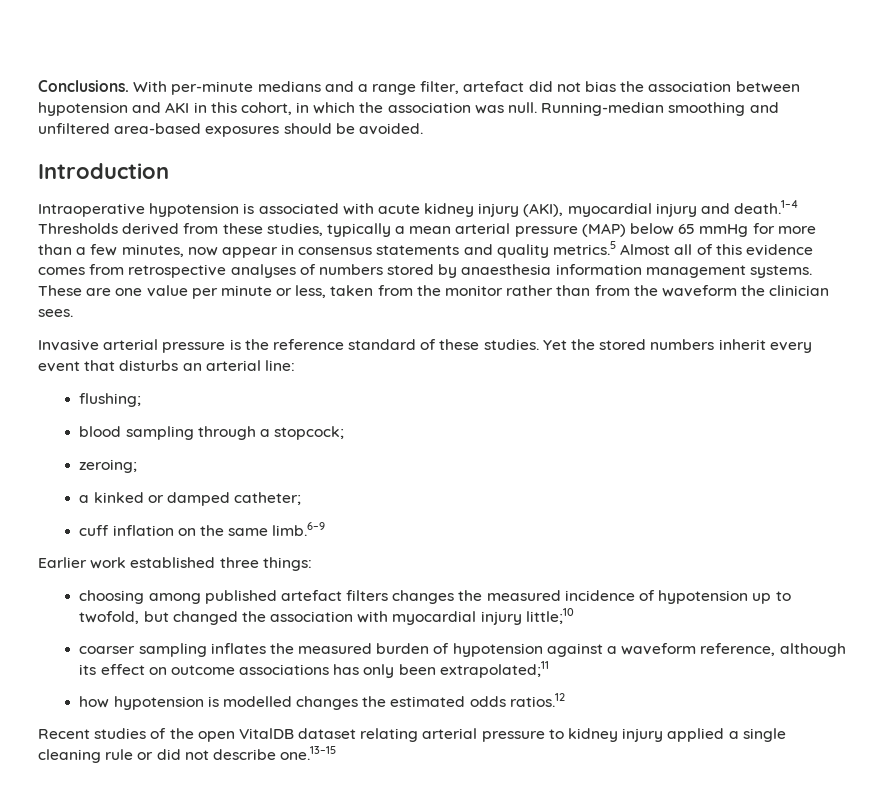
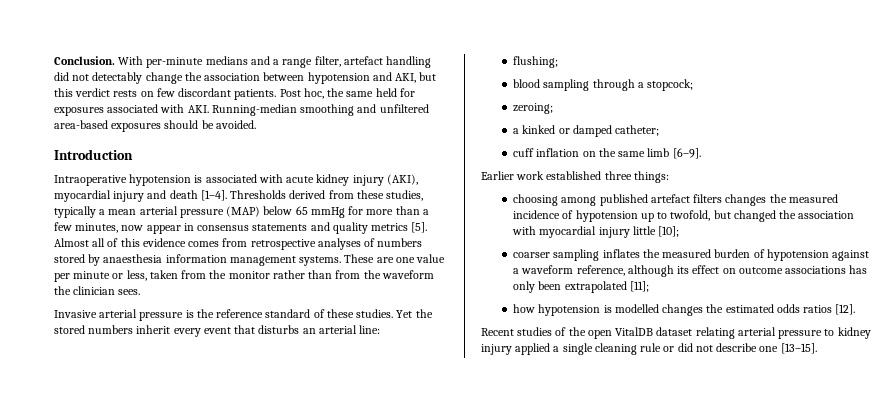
- Conclusions.
+ Conclusion.
- With per-minute medians and a range filter, artefact did not bias the association between hypotension and AKI in this cohort, in which the association was null. Running-median smoothing and unfiltered area-based exposures should be avoided.
+ With per-minute medians and a range filter, artefact handling did not detectably change the association between hypotension and AKI, but this verdict rests on few discordant patients. Post hoc, the same held for exposures associated with AKI. Running-median smoothing and unfiltered area-based exposures should be avoided.
- Intraoperative hypotension is associated with acute kidney injury (AKI), myocardial injury and death.1–4 Thresholds derived from these studies, typically a mean arterial pressure (MAP) below 65 mmHg for more than a few minutes, now appear in consensus statements and quality metrics.5 Almost all of this evidence comes from retrospective analyses of numbers stored by anaesthesia information management systems.
+ Intraoperative hypotension is associated with acute kidney injury (AKI), myocardial injury and death [1–4]. Thresholds derived from these studies, typically a mean arterial pressure (MAP) below 65 mmHg for more than a few minutes, now appear in consensus statements and quality metrics [5]. Almost all of this evidence comes from retrospective analyses of numbers stored by anaesthesia information management systems.
- cuff inflation on the same limb.6–9
+ cuff inflation on the same limb [6–9].
- choosing among published artefact filters changes the measured incidence of hypotension up to twofold, but changed the association with myocardial injury little;10
+ choosing among published artefact filters changes the measured incidence of hypotension up to twofold, but changed the association with myocardial injury little [10];
- coarser sampling inflates the measured burden of hypotension against a waveform reference, although its effect on outcome associations has only been extrapolated;11
+ coarser sampling inflates the measured burden of hypotension against a waveform reference, although its effect on outcome associations has only been extrapolated [11];
- how hypotension is modelled changes the estimated odds ratios.12
+ how hypotension is modelled changes the estimated odds ratios [12].
- Recent studies of the open VitalDB dataset relating arterial pressure to kidney injury applied a single cleaning rule or did not describe one.13–15
+ Recent studies of the open VitalDB dataset relating arterial pressure to kidney injury applied a single cleaning rule or did not describe one [13–15].

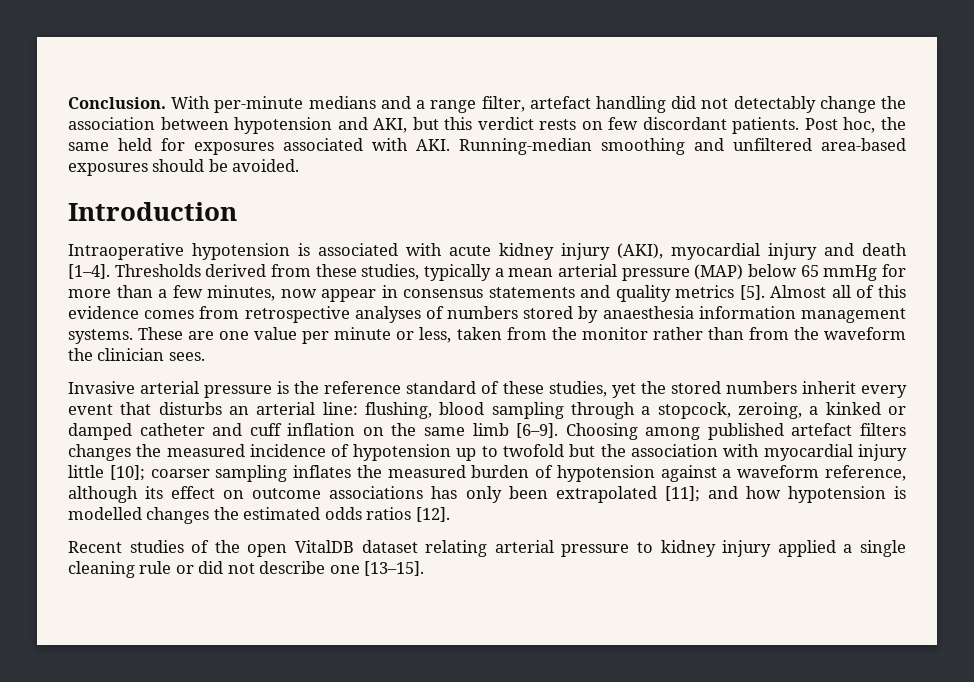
- Invasive arterial pressure is the reference standard of these studies. Yet the stored numbers inherit every event that disturbs an arterial line:
- flushing;
- blood sampling through a stopcock;
- zeroing;
- a kinked or damped catheter;
- cuff inflation on the same limb [6–9].
- Earlier work established three things:
- choosing among published artefact filters changes the measured incidence of hypotension up to twofold, but changed the association with myocardial injury little [10];
- coarser sampling inflates the measured burden of hypotension against a waveform reference, although its effect on outcome associations has only been extrapolated [11];
- how hypotension is modelled changes the estimated odds ratios [12].
+ Invasive arterial pressure is the reference standard of these studies, yet the stored numbers inherit every event that disturbs an arterial line: flushing, blood sampling through a stopcock, zeroing, a kinked or damped catheter and cuff inflation on the same limb [6–9]. Choosing among published artefact filters changes the measured incidence of hypotension up to twofold but the association with myocardial injury little [10]; coarser sampling inflates the measured burden of hypotension against a waveform reference, although its effect on outcome associations has only been extrapolated [11]; and how hypotension is modelled changes the estimated odds ratios [12].

